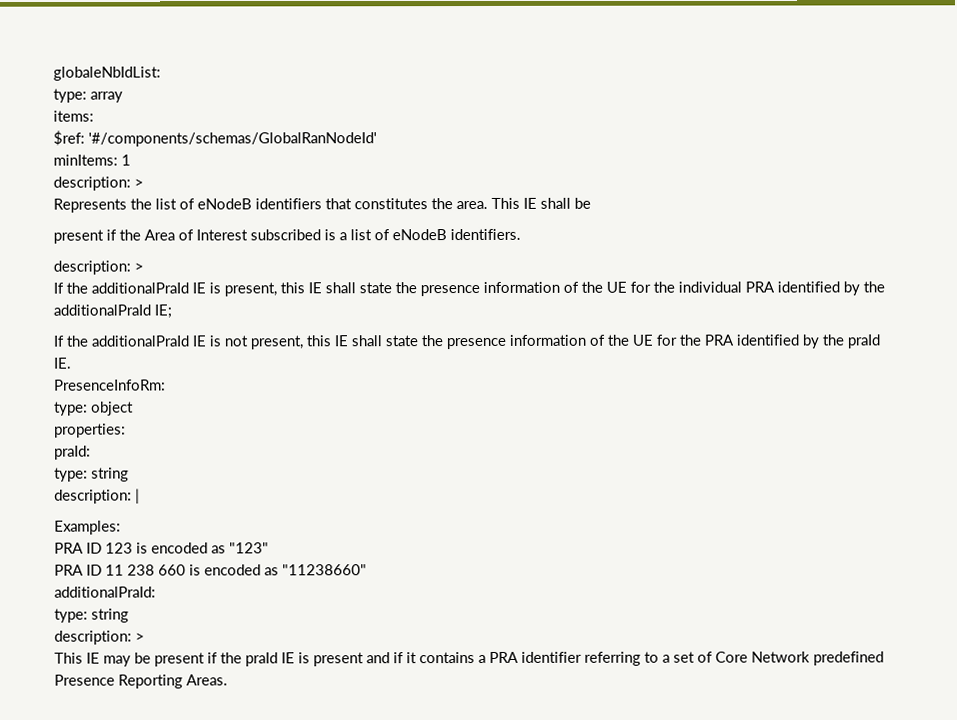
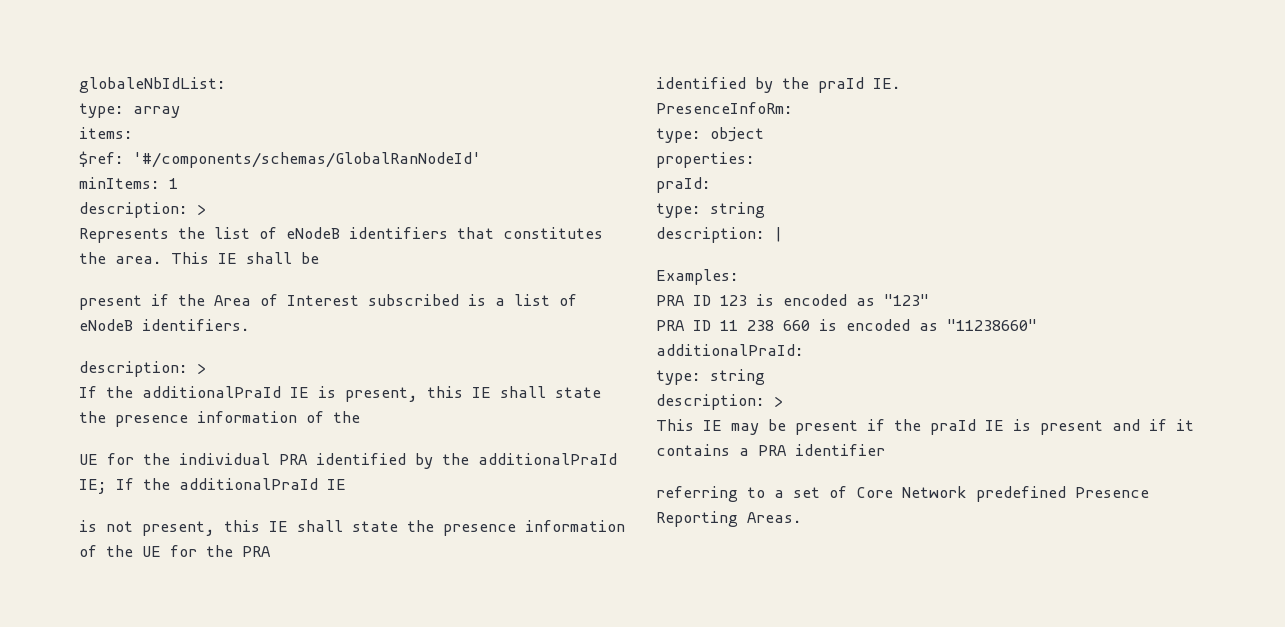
- If the additionalPraId IE is present, this IE shall state the presence information of the UE for the individual PRA identified by the additionalPraId IE;
- If the additionalPraId IE is not present, this IE shall state the presence information of the UE for the PRA identified by the praId IE.
+ If the additionalPraId IE is present, this IE shall state the presence information of the
+ UE for the individual PRA identified by the additionalPraId IE; If the additionalPraId IE
+ is not present, this IE shall state the presence information of the UE for the PRA
+ identified by the praId IE.
- This IE may be present if the praId IE is present and if it contains a PRA identifier referring to a set of Core Network predefined Presence Reporting Areas.
+ This IE may be present if the praId IE is present and if it contains a PRA identifier
+ referring to a set of Core Network predefined Presence Reporting Areas.

